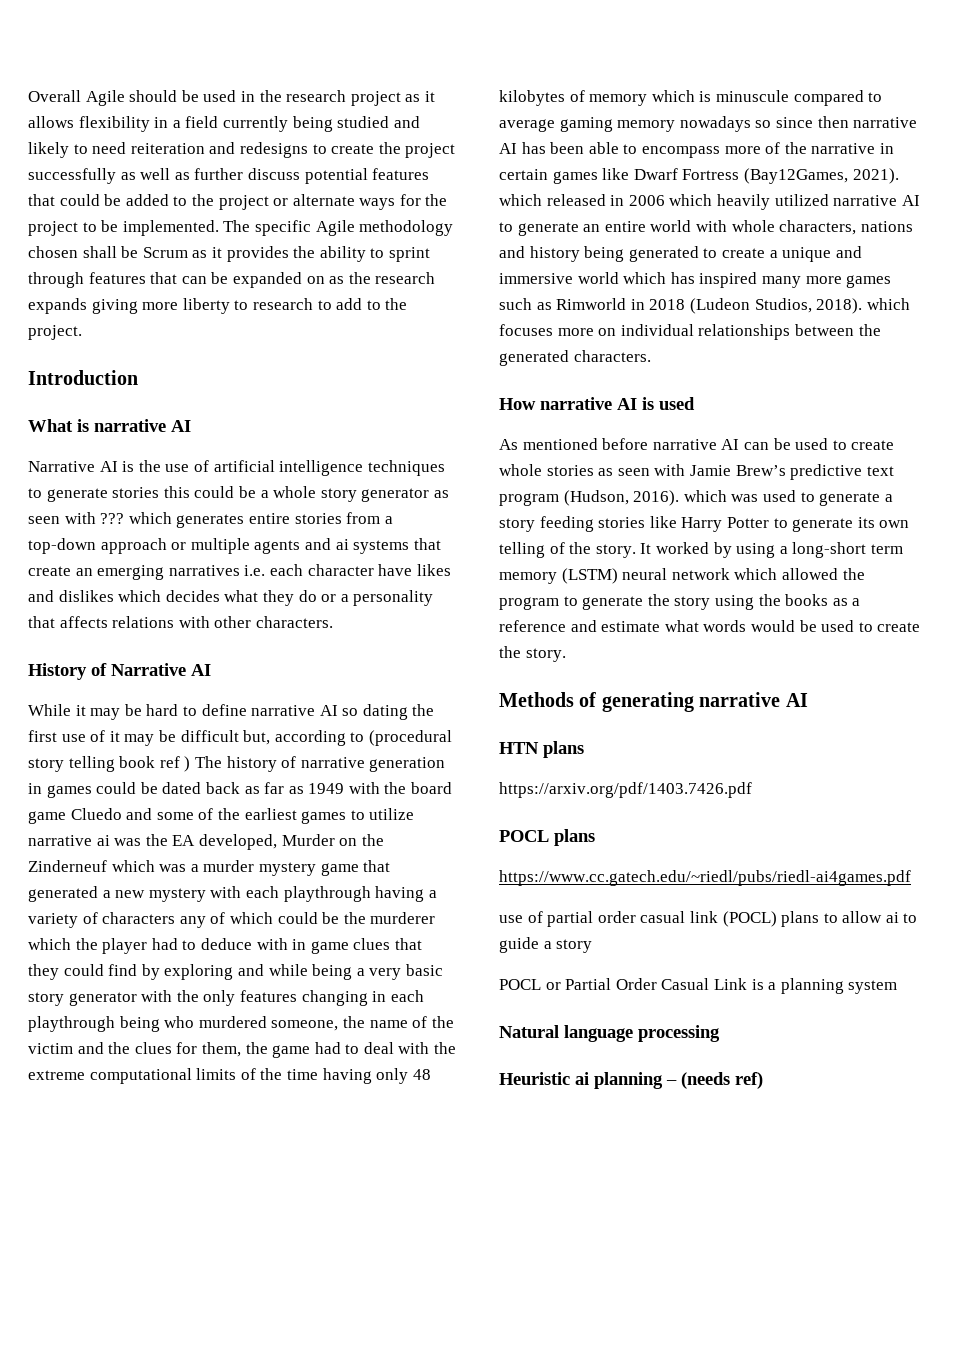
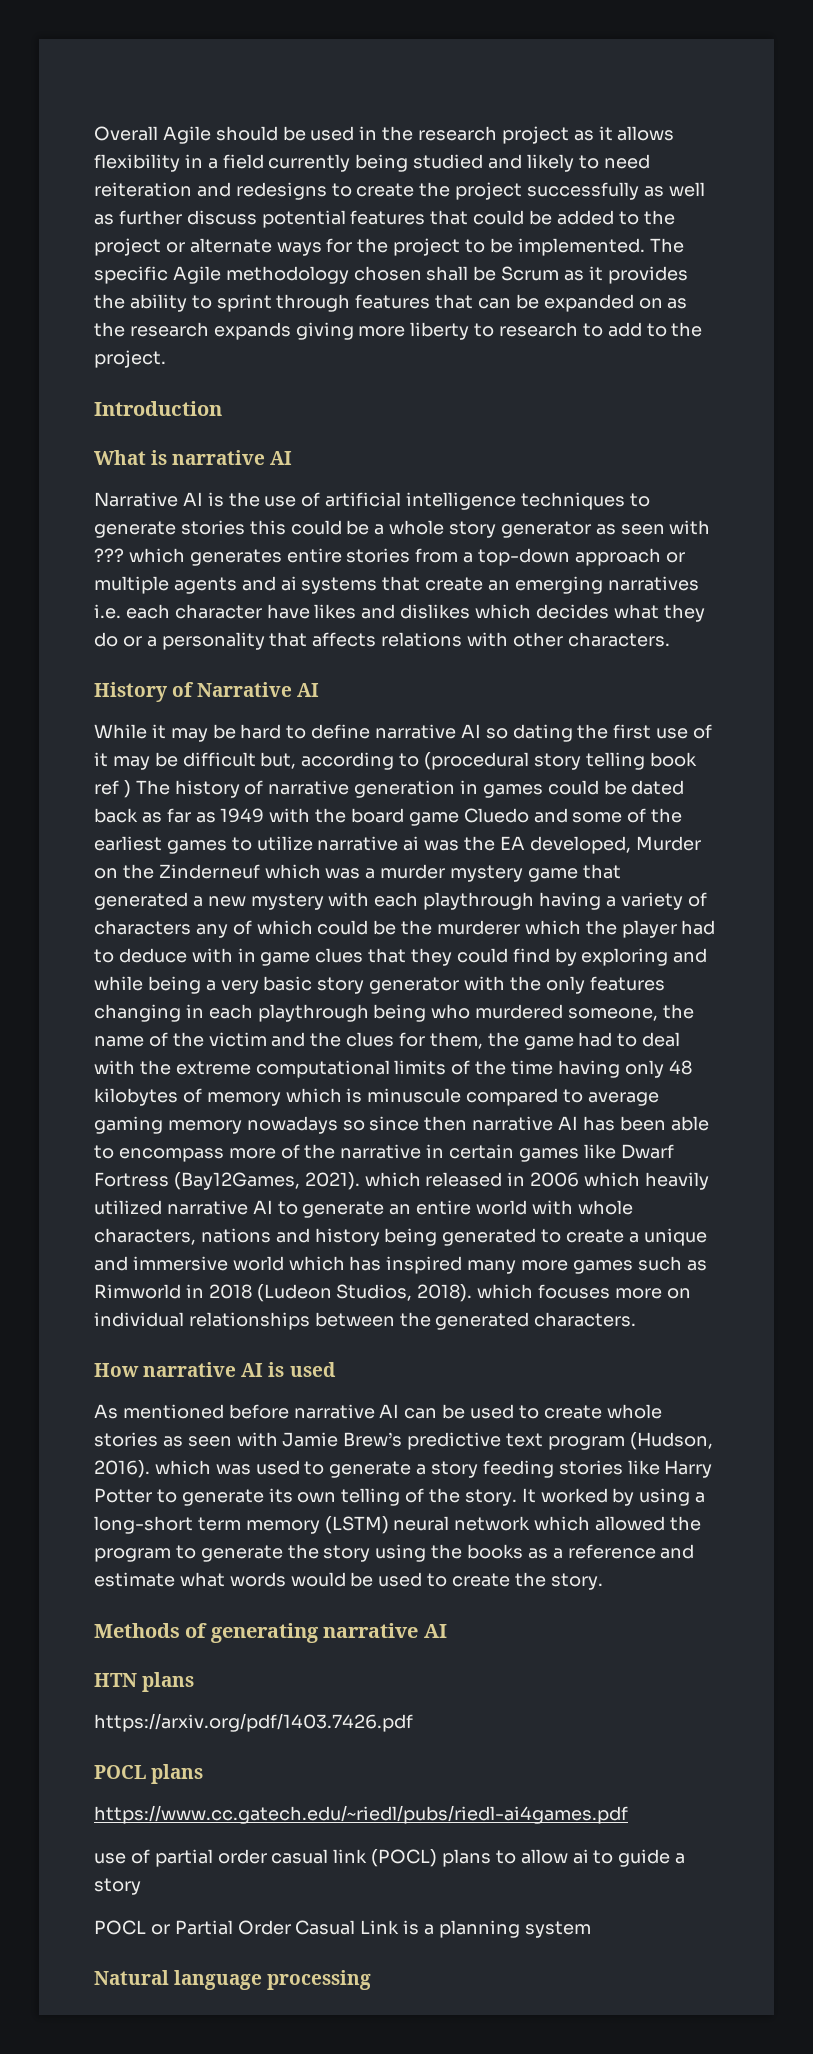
- Heuristic ai planning – (needs ref)

